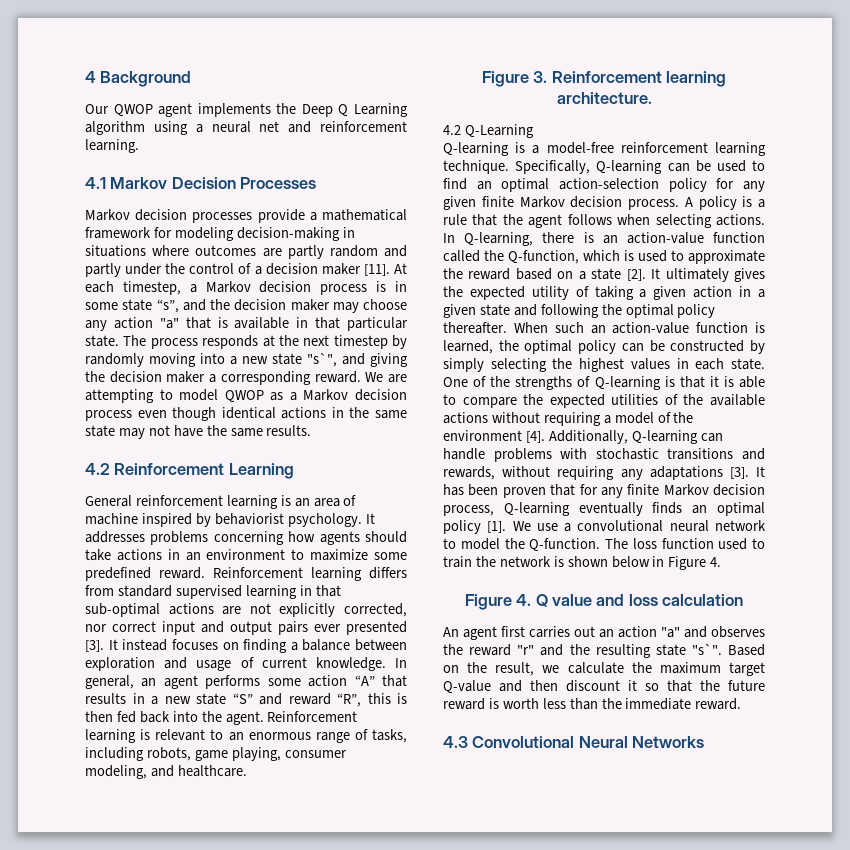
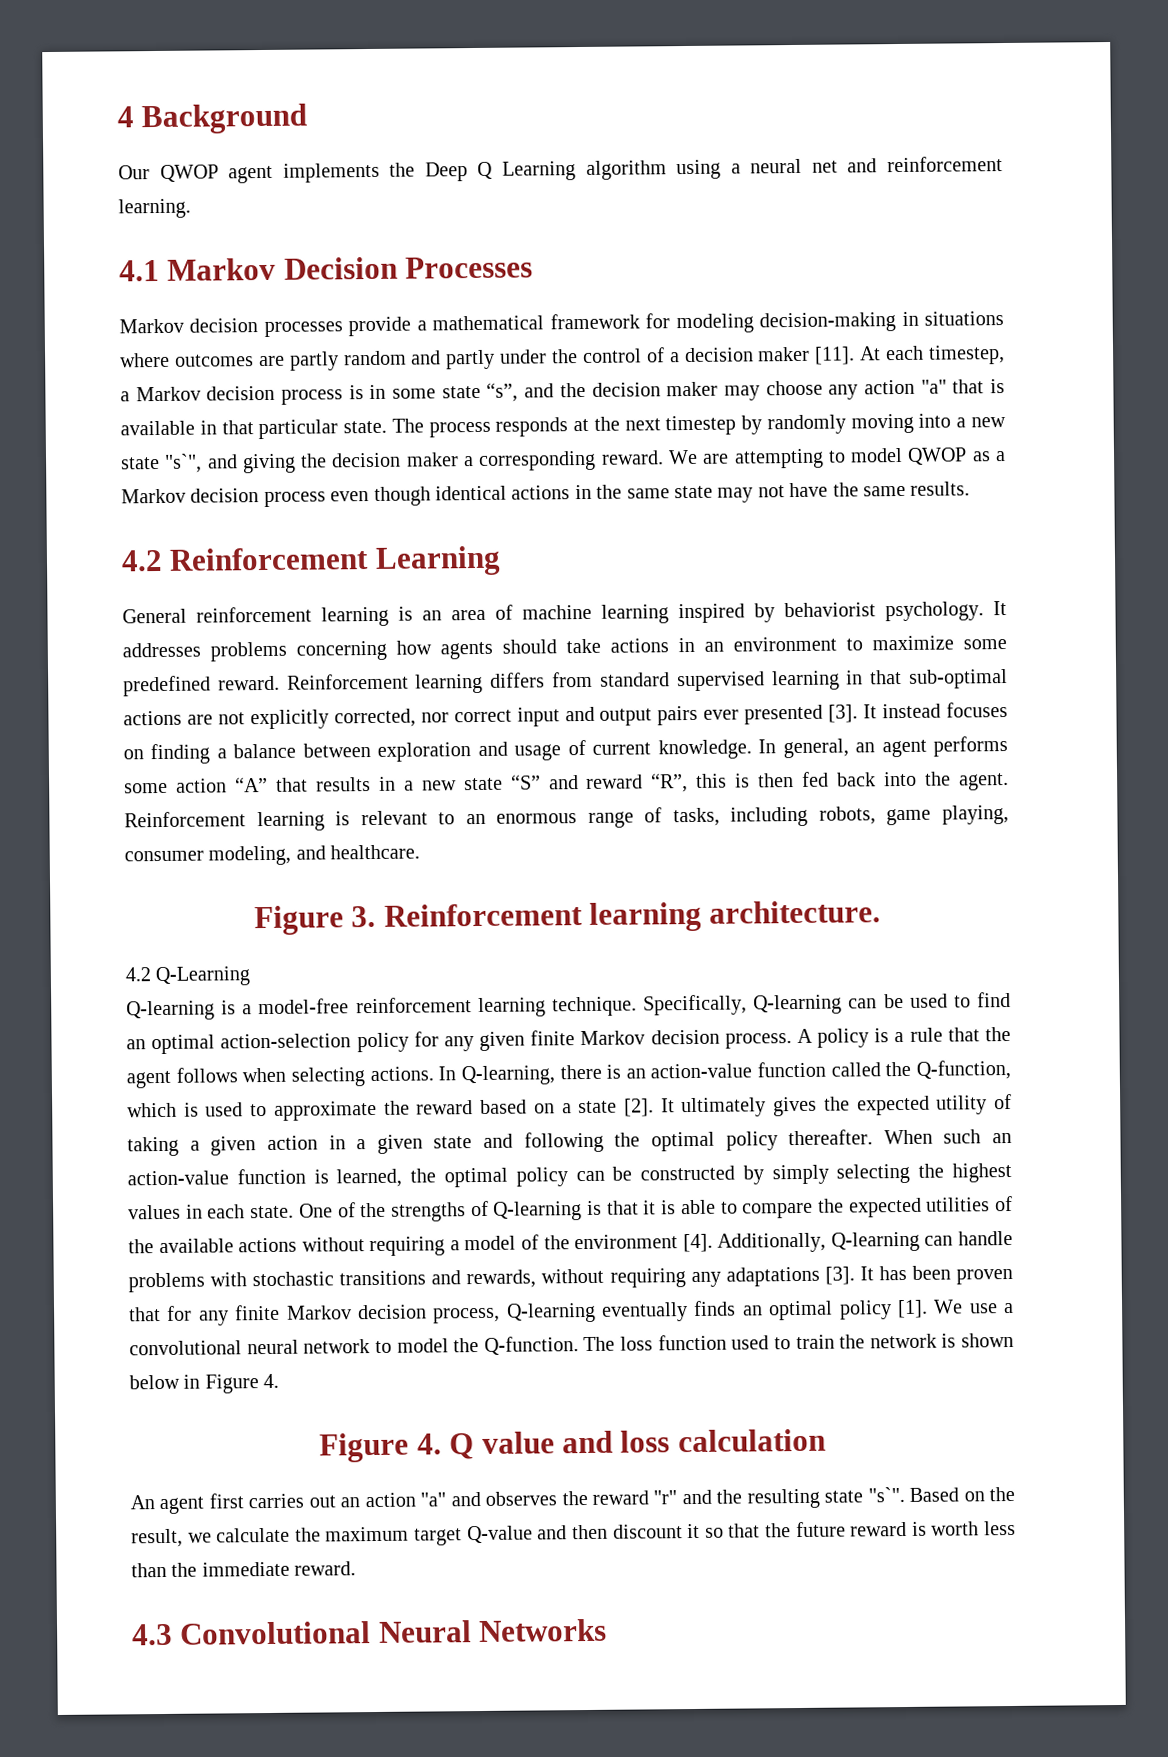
- General reinforcement learning is an area of machine inspired by behaviorist psychology.
+ General reinforcement learning is an area of machine learning inspired by behaviorist psychology.

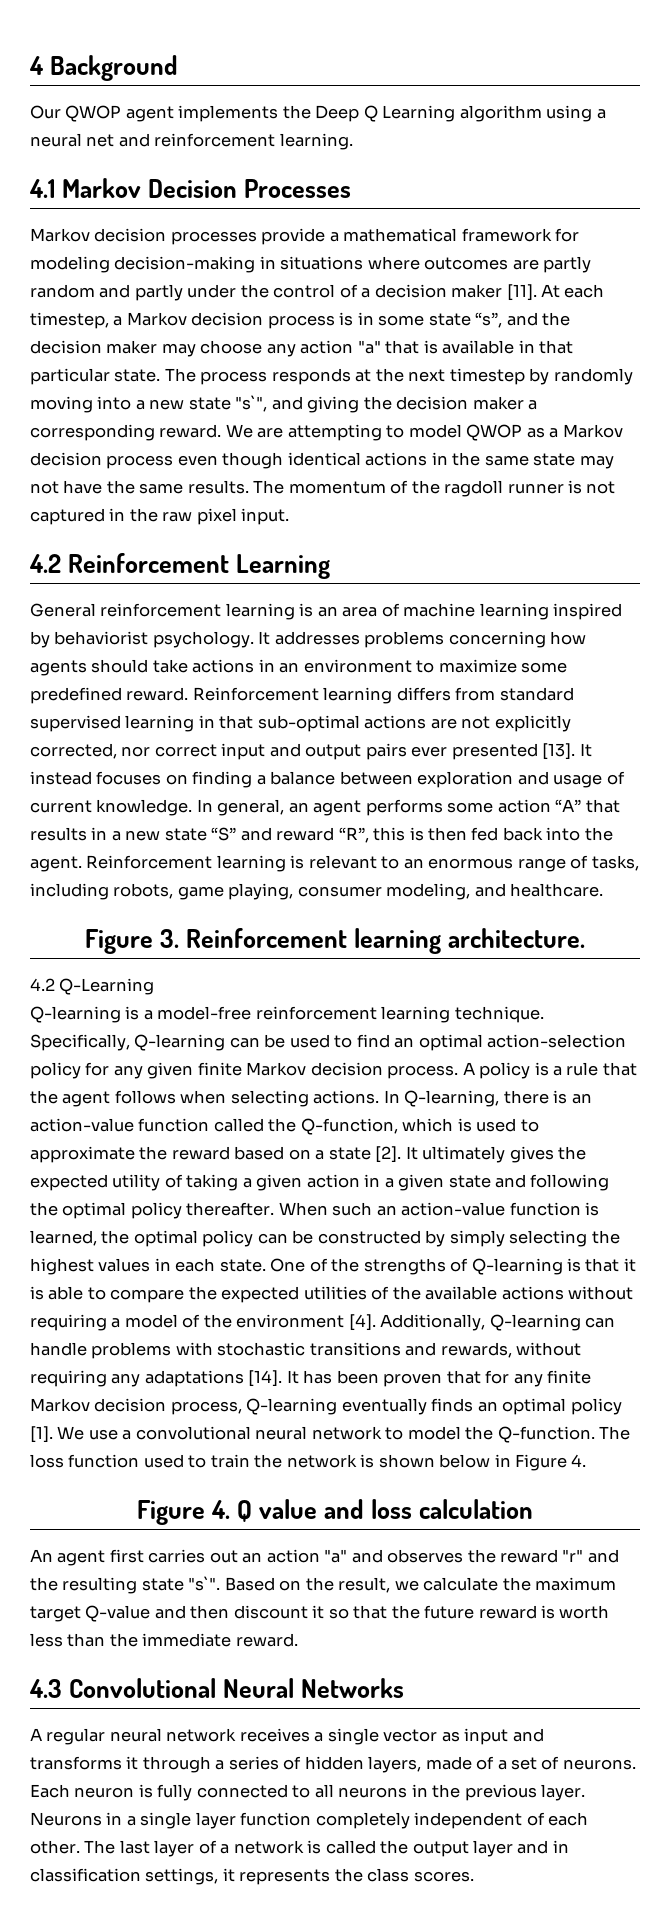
+ The momentum of the ragdoll runner is not captured in the raw pixel input.
- Reinforcement learning differs from standard supervised learning in that sub-optimal actions are not explicitly corrected, nor correct input and output pairs ever presented [3].
+ Reinforcement learning differs from standard supervised learning in that sub-optimal actions are not explicitly corrected, nor correct input and output pairs ever presented [13].
- Additionally, Q-learning can handle problems with stochastic transitions and rewards, without requiring any adaptations [3].
+ Additionally, Q-learning can handle problems with stochastic transitions and rewards, without requiring any adaptations [14].
+ A regular neural network receives a single vector as input and transforms it through a series of hidden layers, made of a set of neurons. Each neuron is fully connected to all neurons in the previous layer. Neurons in a single layer function completely independent of each other. The last layer of a network is called the output layer and in classification settings, it represents the class scores.

